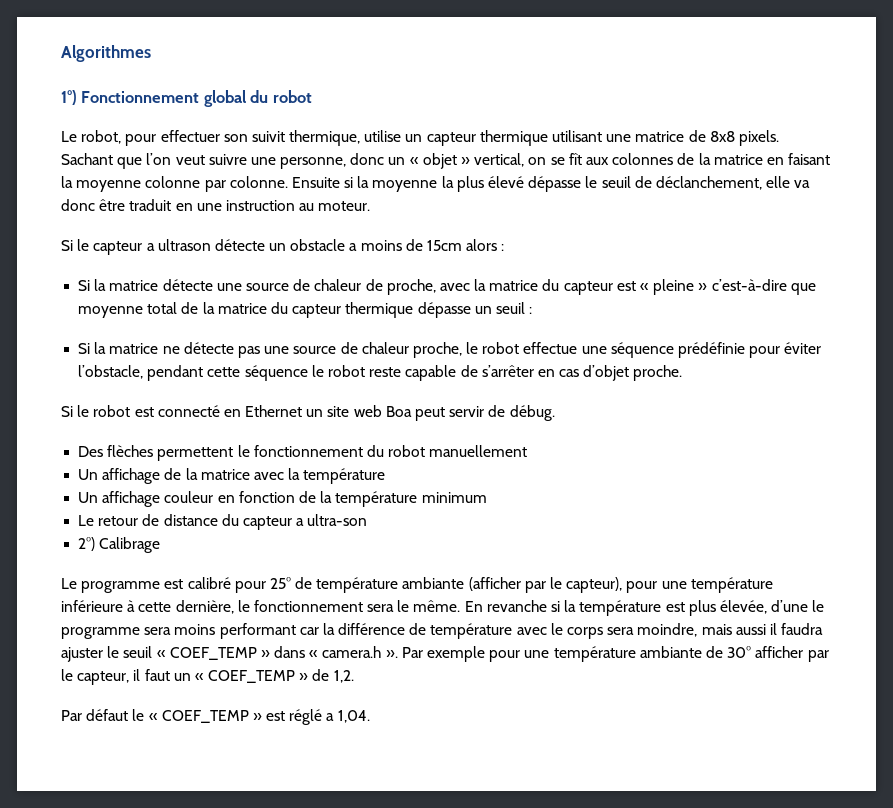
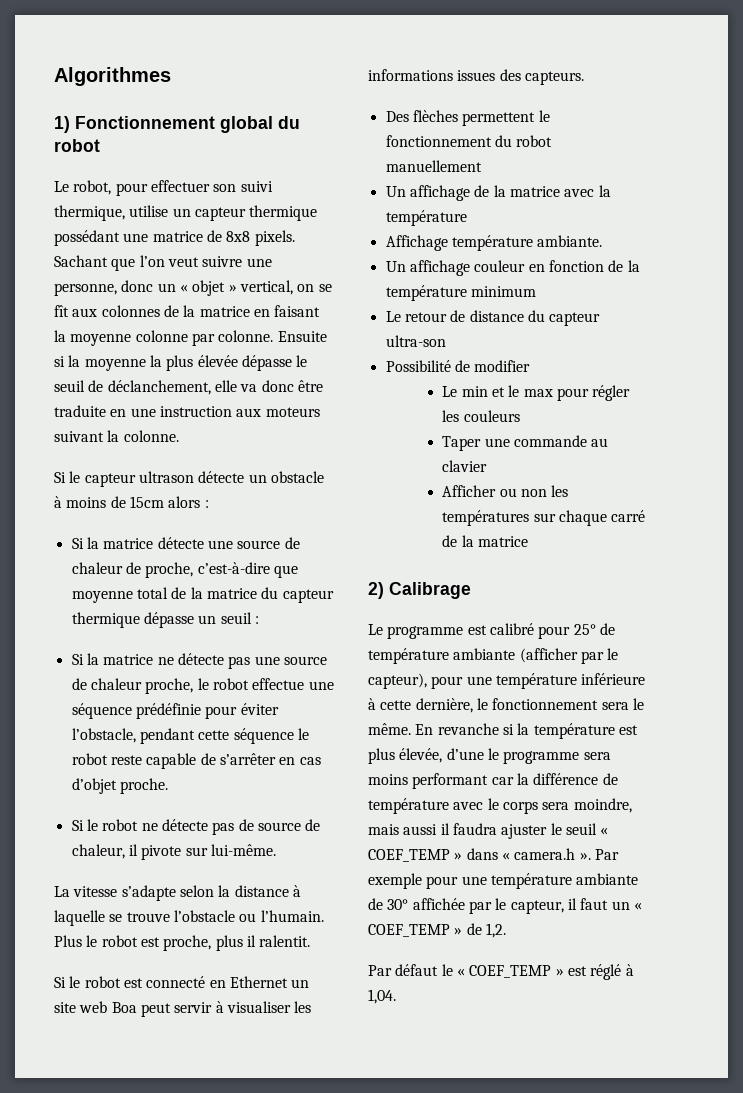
- 1°) Fonctionnement global du robot
+ 1) Fonctionnement global du robot
- Le robot, pour effectuer son suivit thermique, utilise un capteur thermique utilisant une matrice de 8x8 pixels.
+ Le robot, pour effectuer son suivi thermique, utilise un capteur thermique possédant une matrice de 8x8 pixels.
- Ensuite si la moyenne la plus élevé dépasse le seuil de déclanchement, elle va donc être traduit en une instruction au moteur.
+ Ensuite si la moyenne la plus élevée dépasse le seuil de déclanchement, elle va donc être traduite en une instruction aux moteurs suivant la colonne.
- Si le capteur a ultrason détecte un obstacle a moins de 15cm alors :
+ Si le capteur ultrason détecte un obstacle à moins de 15cm alors :
- Si la matrice détecte une source de chaleur de proche, avec la matrice du capteur est « pleine » c’est-à-dire que moyenne total de la matrice du capteur thermique dépasse un seuil :
+ Si la matrice détecte une source de chaleur de proche, c’est-à-dire que moyenne total de la matrice du capteur thermique dépasse un seuil :
+ Si le robot ne détecte pas de source de chaleur, il pivote sur lui-même.
+ La vitesse s’adapte selon la distance à laquelle se trouve l’obstacle ou l’humain. Plus le robot est proche, plus il ralentit.
- Si le robot est connecté en Ethernet un site web Boa peut servir de débug.
+ Si le robot est connecté en Ethernet un site web Boa peut servir à visualiser les informations issues des capteurs.
+ Affichage température ambiante.
- Le retour de distance du capteur a ultra-son
+ Le retour de distance du capteur ultra-son
- 2°) Calibrage
+ Possibilité de modifier
+ Le min et le max pour régler les couleurs
+ Taper une commande au clavier
+ Afficher ou non les températures sur chaque carré de la matrice
+ 2) Calibrage
- Par exemple pour une température ambiante de 30° afficher par le capteur, il faut un « COEF_TEMP » de 1,2.
+ Par exemple pour une température ambiante de 30° affichée par le capteur, il faut un « COEF_TEMP » de 1,2.
- Par défaut le « COEF_TEMP » est réglé a 1,04.
+ Par défaut le « COEF_TEMP » est réglé à 1,04.

